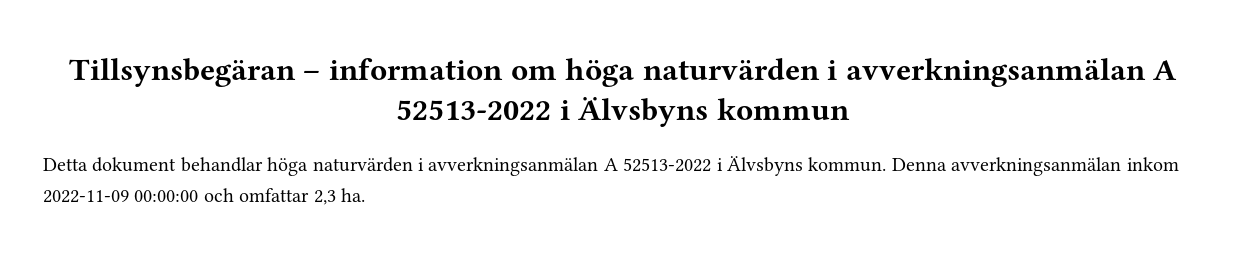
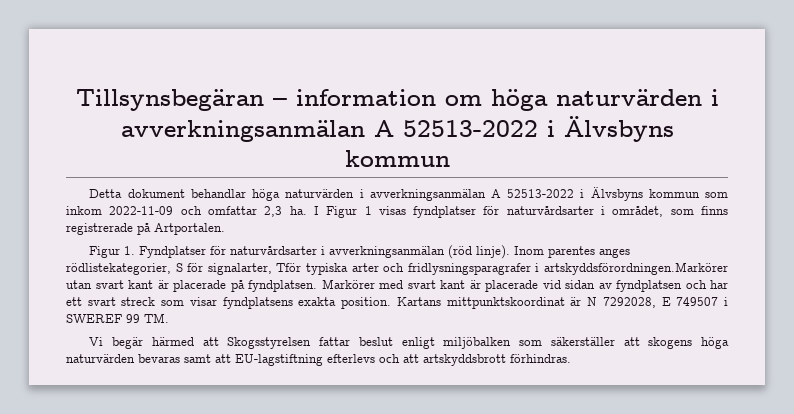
- Detta dokument behandlar höga naturvärden i avverkningsanmälan A 52513-2022 i Älvsbyns kommun. Denna avverkningsanmälan inkom 2022-11-09 00:00:00 och omfattar 2,3 ha.
+ Detta dokument behandlar höga naturvärden i avverkningsanmälan A 52513-2022 i Älvsbyns kommun som inkom 2022-11-09 och omfattar 2,3 ha.
+ I Figur 1 visas fyndplatser för naturvårdsarter i området, som finns registrerade på Artportalen.
+ Figur 1. Fyndplatser för naturvårdsarter i avverkningsanmälan (röd linje). Inom parentes anges rödlistekategorier, S för signalarter, Tför typiska arter och fridlysningsparagrafer i artskyddsförordningen.Markörer utan svart kant är placerade på fyndplatsen. Markörer med svart kant är placerade vid sidan av fyndplatsen och har ett svart streck som visar fyndplatsens exakta position. Kartans mittpunktskoordinat är N 7292028, E 749507 i SWEREF 99 TM.
+ Vi begär härmed att Skogsstyrelsen fattar beslut enligt miljöbalken som säkerställer att skogens höga naturvärden bevaras samt att EU-lagstiftning efterlevs och att artskyddsbrott förhindras.

